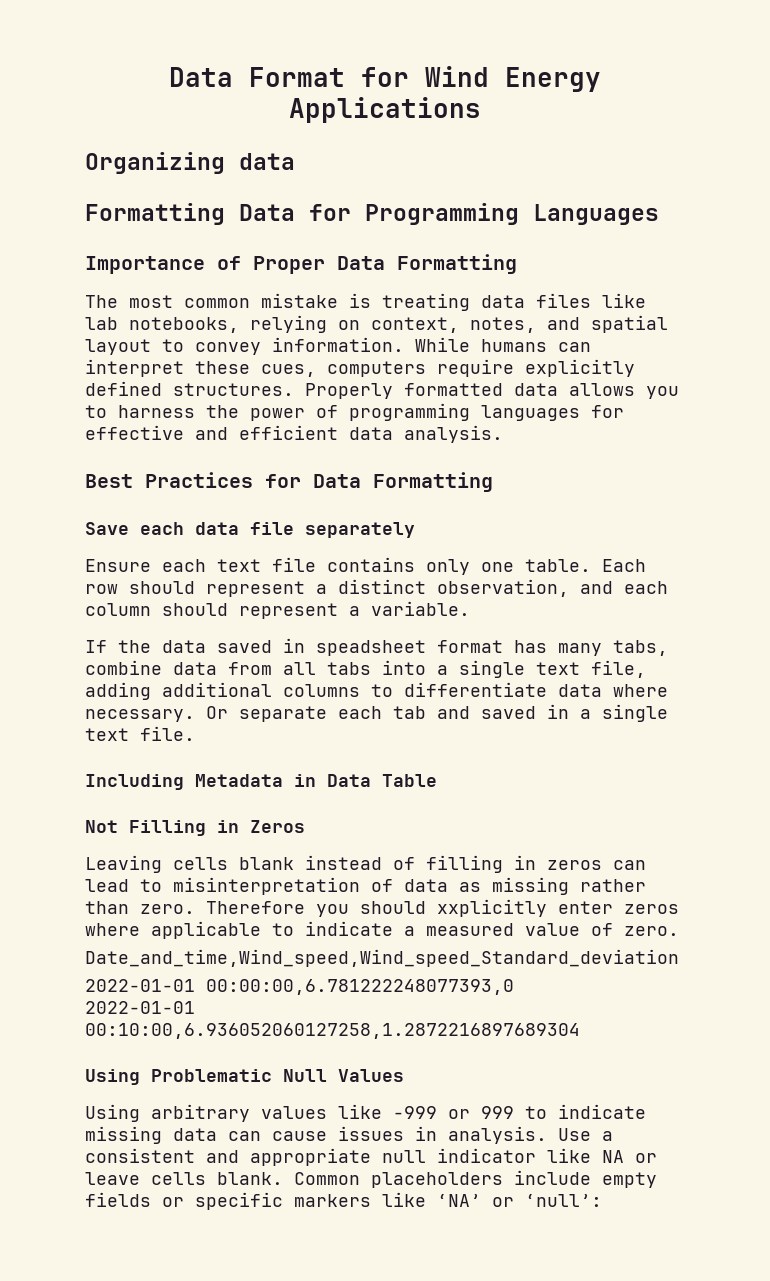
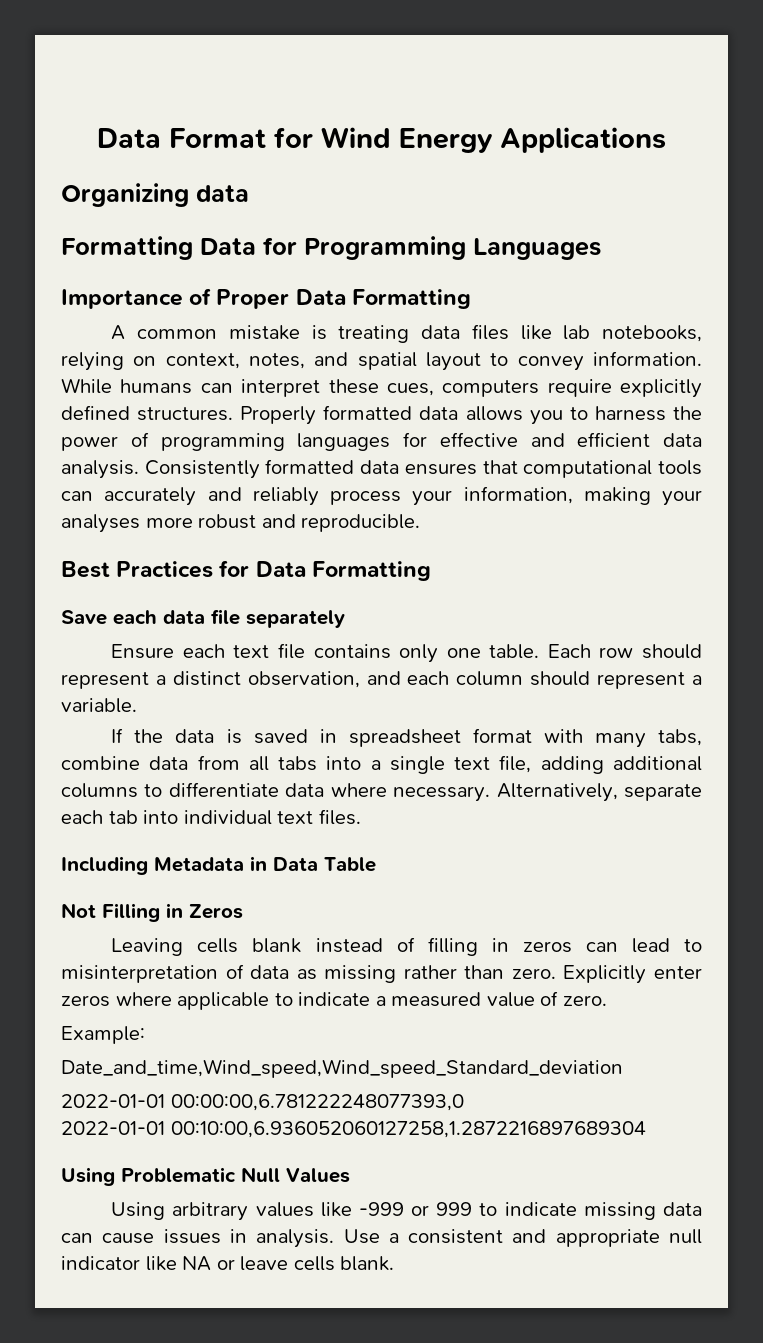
- The most common mistake is treating data files like lab notebooks, relying on context, notes, and spatial layout to convey information.
+ A common mistake is treating data files like lab notebooks, relying on context, notes, and spatial layout to convey information.
+ Consistently formatted data ensures that computational tools can accurately and reliably process your information, making your analyses more robust and reproducible.
- If the data saved in speadsheet format has many tabs, combine data from all tabs into a single text file, adding additional columns to differentiate data where necessary.
+ If the data is saved in spreadsheet format with many tabs, combine data from all tabs into a single text file, adding additional columns to differentiate data where necessary.
- Or separate each tab and saved in a single text file.
+ Alternatively, separate each tab into individual text files.
- Therefore you should xxplicitly enter zeros where applicable to indicate a measured value of zero.
+ Explicitly enter zeros where applicable to indicate a measured value of zero.
+ Example:
- Common placeholders include empty fields or specific markers like ‘NA’ or ‘null’:

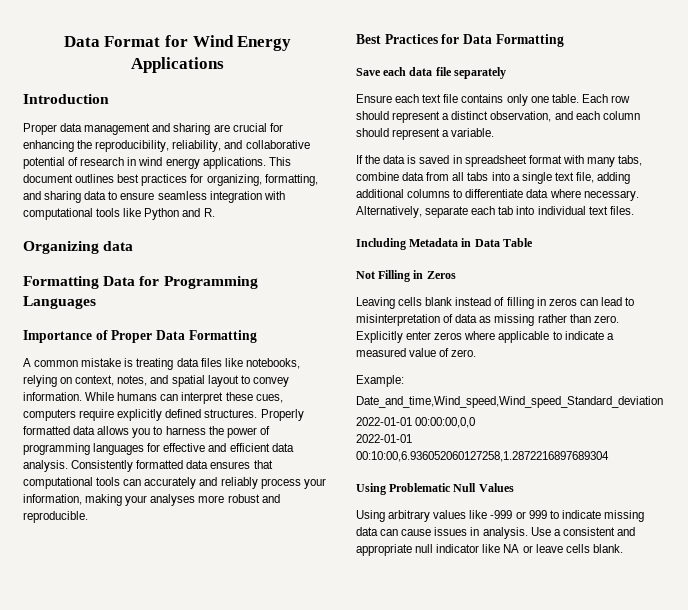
+ Introduction
+ Proper data management and sharing are crucial for enhancing the reproducibility, reliability, and collaborative potential of research in wind energy applications. This document outlines best practices for organizing, formatting, and sharing data to ensure seamless integration with computational tools like Python and R.
- A common mistake is treating data files like lab notebooks, relying on context, notes, and spatial layout to convey information.
+ A common mistake is treating data files like notebooks, relying on context, notes, and spatial layout to convey information.
- 2022-01-01 00:00:00,6.781222248077393,0
+ 2022-01-01 00:00:00,0,0

